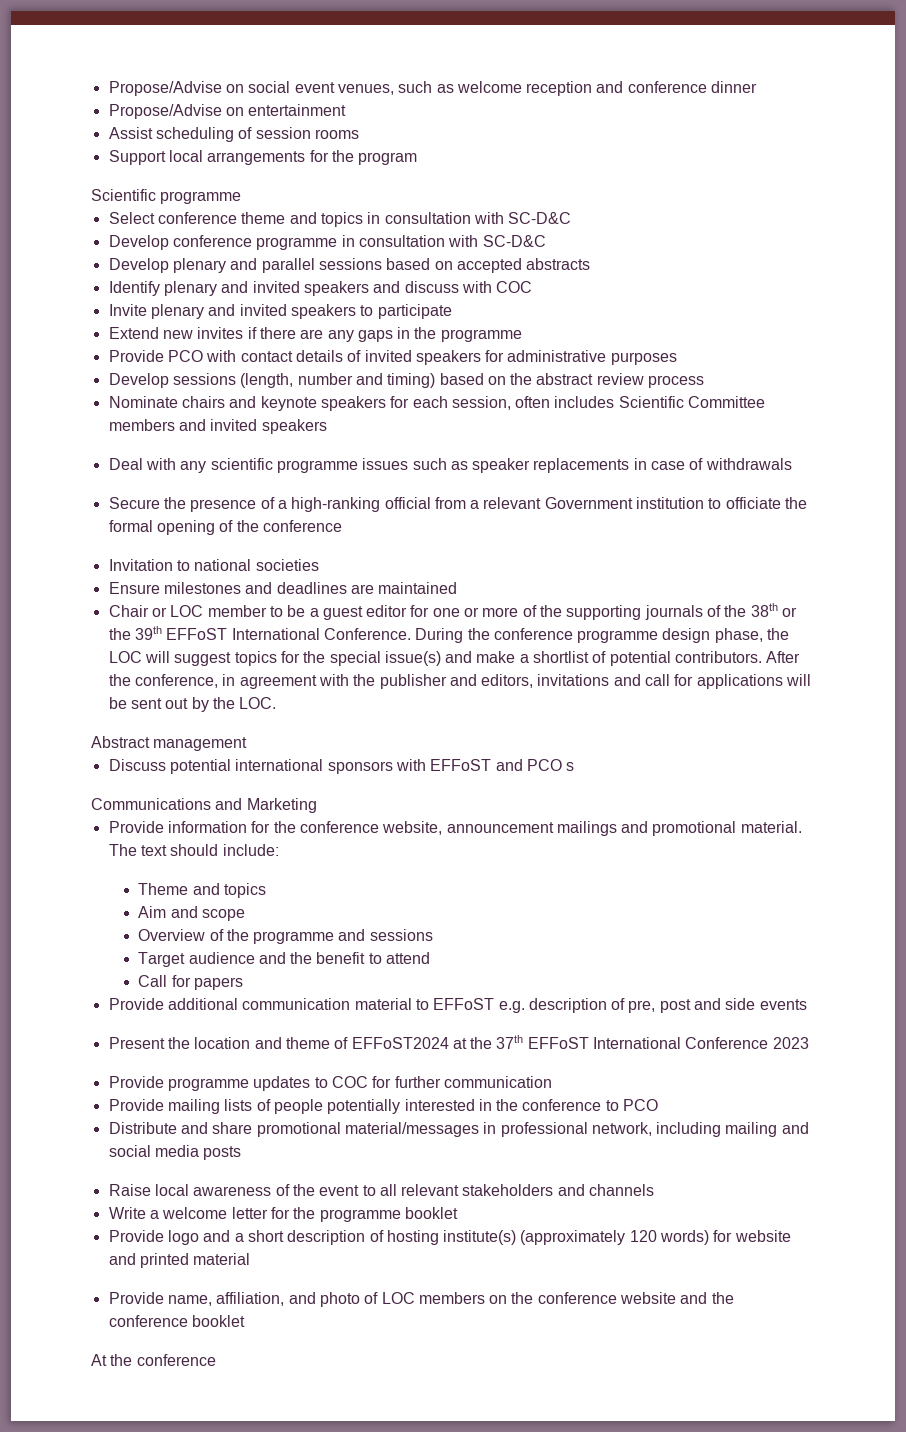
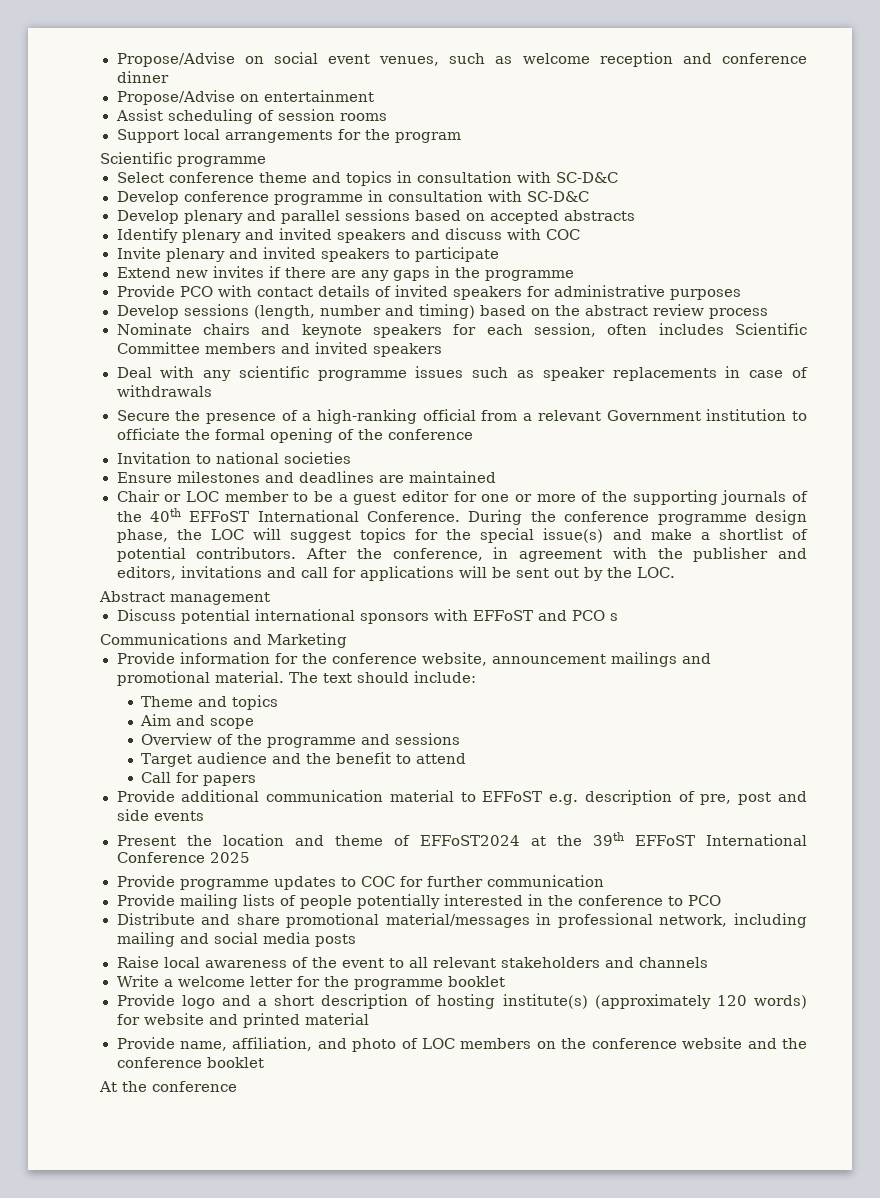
- Chair or LOC member to be a guest editor for one or more of the supporting journals of the 38th or the 39th EFFoST International Conference.
+ Chair or LOC member to be a guest editor for one or more of the supporting journals of the 40th EFFoST International Conference.
- Present the location and theme of EFFoST2024 at the 37th EFFoST International Conference 2023
+ Present the location and theme of EFFoST2024 at the 39th EFFoST International Conference 2025

